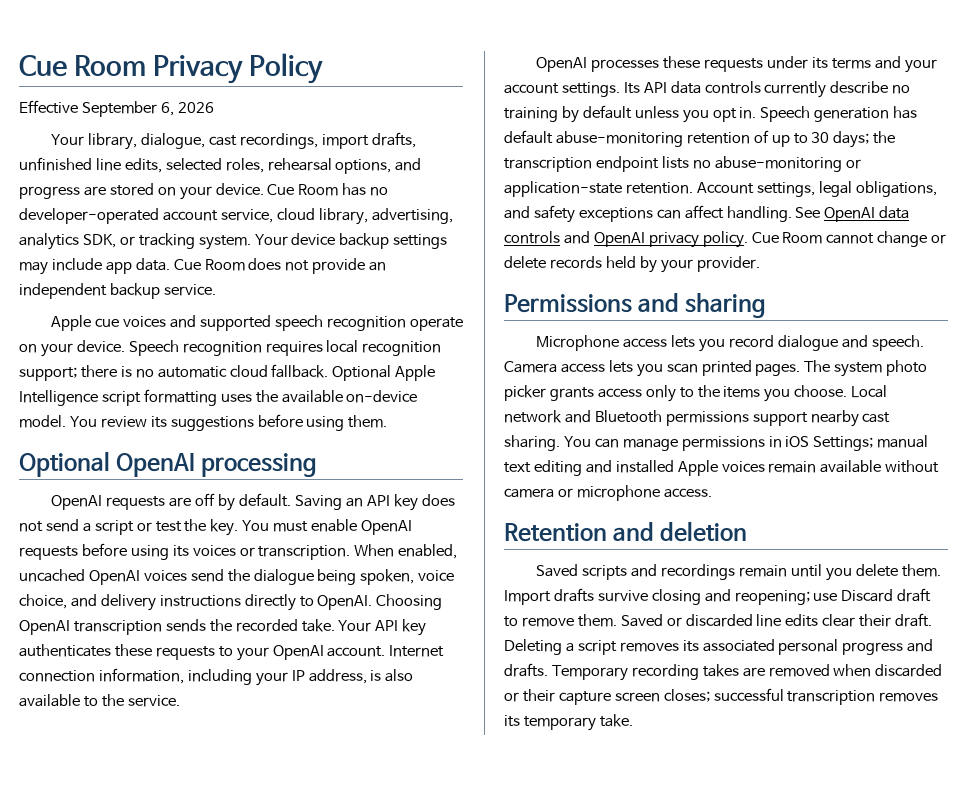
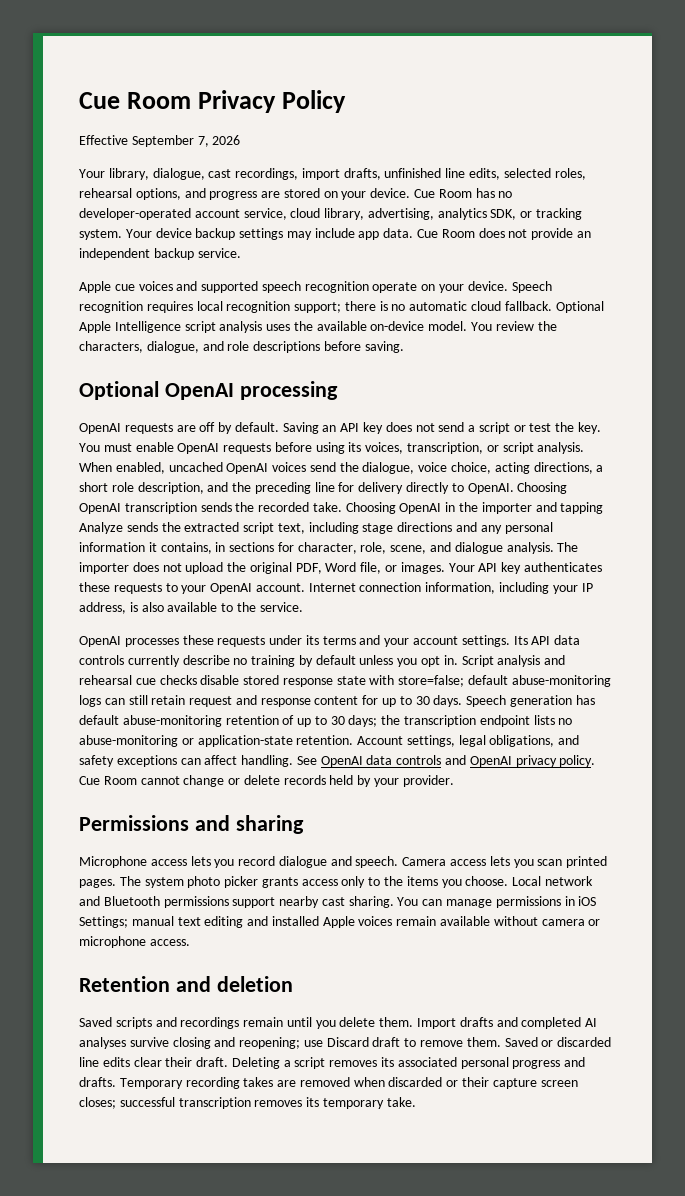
- Effective September 6, 2026
+ Effective September 7, 2026
- Optional Apple Intelligence script formatting uses the available on-device model.
+ Optional Apple Intelligence script analysis uses the available on-device model.
- You review its suggestions before using them.
+ You review the characters, dialogue, and role descriptions before saving.
- You must enable OpenAI requests before using its voices or transcription.
+ You must enable OpenAI requests before using its voices, transcription, or script analysis.
- When enabled, uncached OpenAI voices send the dialogue being spoken, voice choice, and delivery instructions directly to OpenAI.
+ When enabled, uncached OpenAI voices send the dialogue, voice choice, acting directions, a short role description, and the preceding line for delivery directly to OpenAI.
+ Choosing OpenAI in the importer and tapping Analyze sends the extracted script text, including stage directions and any personal information it contains, in sections for character, role, scene, and dialogue analysis. The importer does not upload the original PDF, Word file, or images.
+ Script analysis and rehearsal cue checks disable stored response state with store=false; default abuse-monitoring logs can still retain request and response content for up to 30 days.
- Import drafts survive closing and reopening; use Discard draft to remove them.
+ Import drafts and completed AI analyses survive closing and reopening; use Discard draft to remove them.

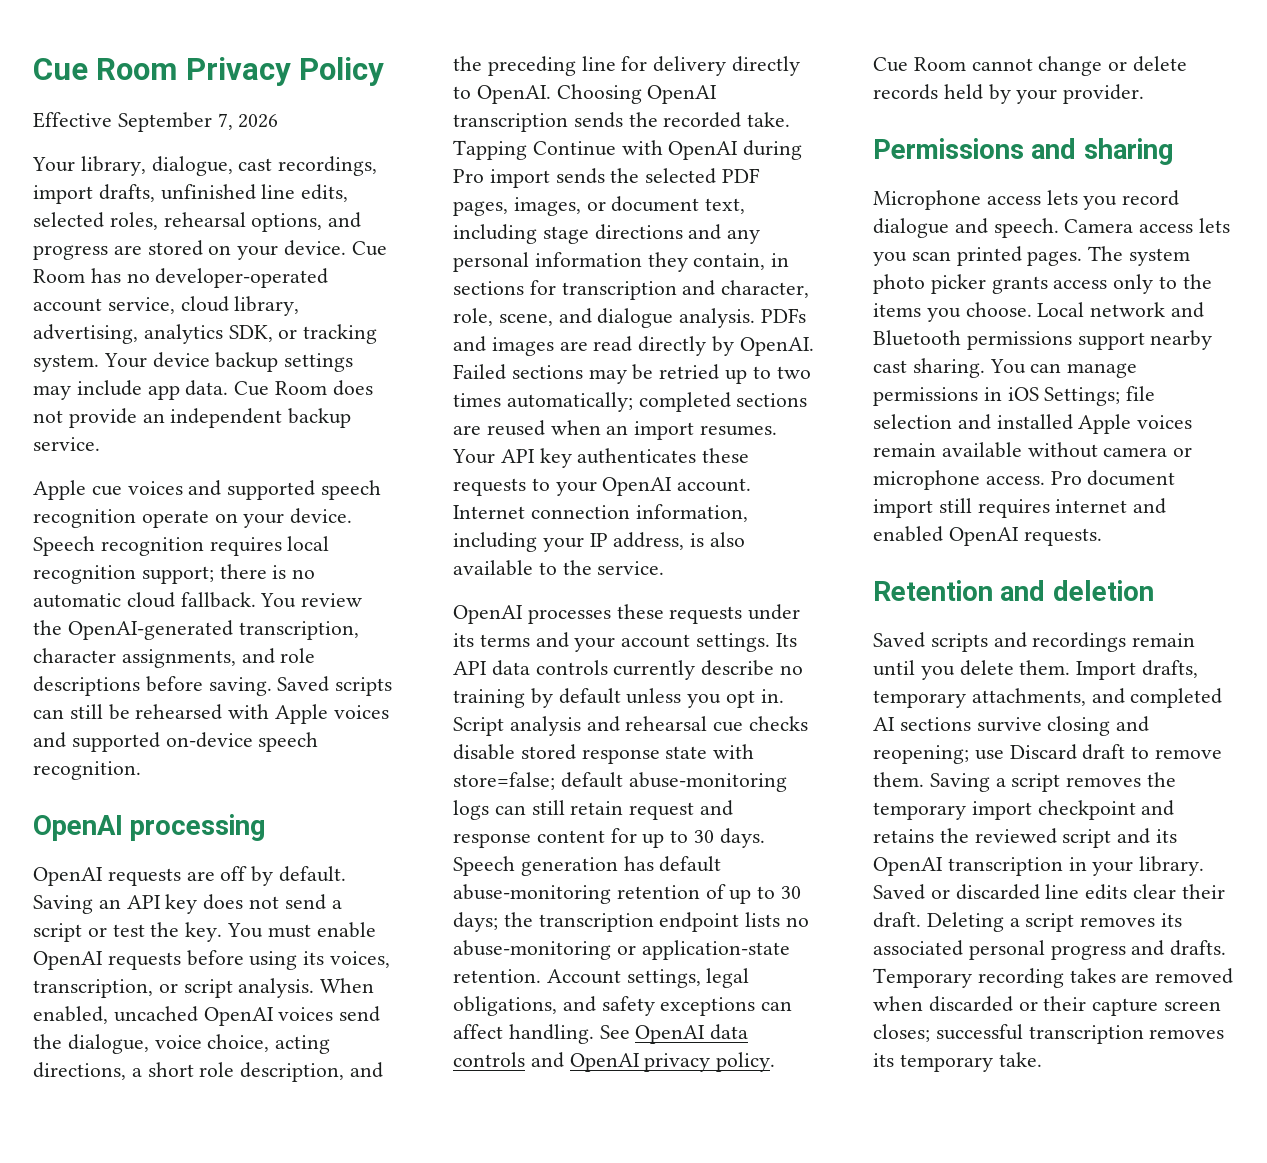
- Optional Apple Intelligence script analysis uses the available on-device model. You review the characters, dialogue, and role descriptions before saving.
- Optional OpenAI processing
+ You review the OpenAI-generated transcription, character assignments, and role descriptions before saving. Saved scripts can still be rehearsed with Apple voices and supported on-device speech recognition.
+ OpenAI processing
- Choosing OpenAI in the importer and tapping Analyze sends the extracted script text, including stage directions and any personal information it contains, in sections for character, role, scene, and dialogue analysis.
+ Tapping Continue with OpenAI during Pro import sends the selected PDF pages, images, or document text, including stage directions and any personal information they contain, in sections for transcription and character, role, scene, and dialogue analysis.
- The importer does not upload the original PDF, Word file, or images.
+ PDFs and images are read directly by OpenAI. Failed sections may be retried up to two times automatically; completed sections are reused when an import resumes.
- You can manage permissions in iOS Settings; manual text editing and installed Apple voices remain available without camera or microphone access.
+ You can manage permissions in iOS Settings; file selection and installed Apple voices remain available without camera or microphone access. Pro document import still requires internet and enabled OpenAI requests.
- Import drafts and completed AI analyses survive closing and reopening; use Discard draft to remove them.
+ Import drafts, temporary attachments, and completed AI sections survive closing and reopening; use Discard draft to remove them.
+ Saving a script removes the temporary import checkpoint and retains the reviewed script and its OpenAI transcription in your library.

